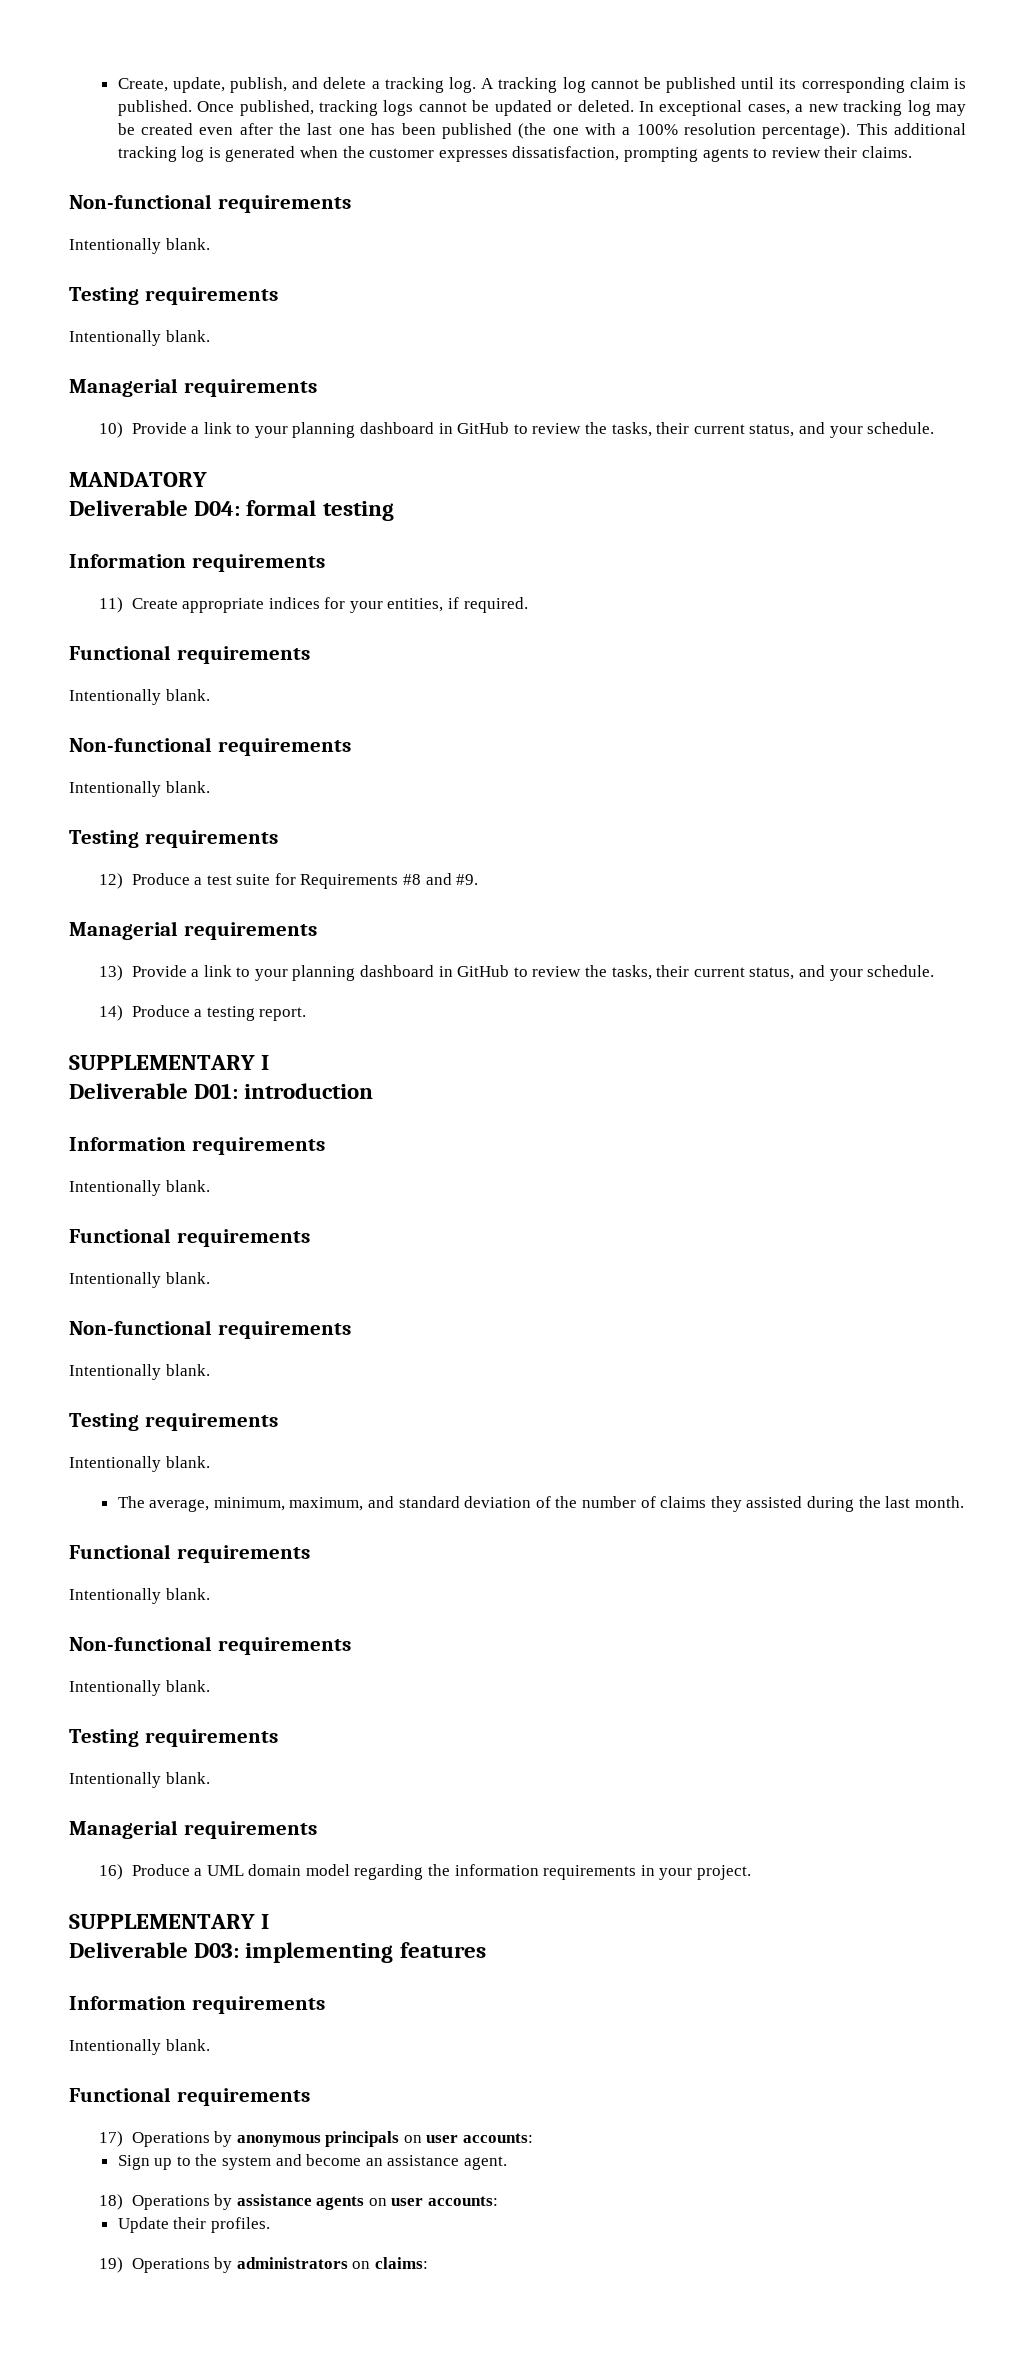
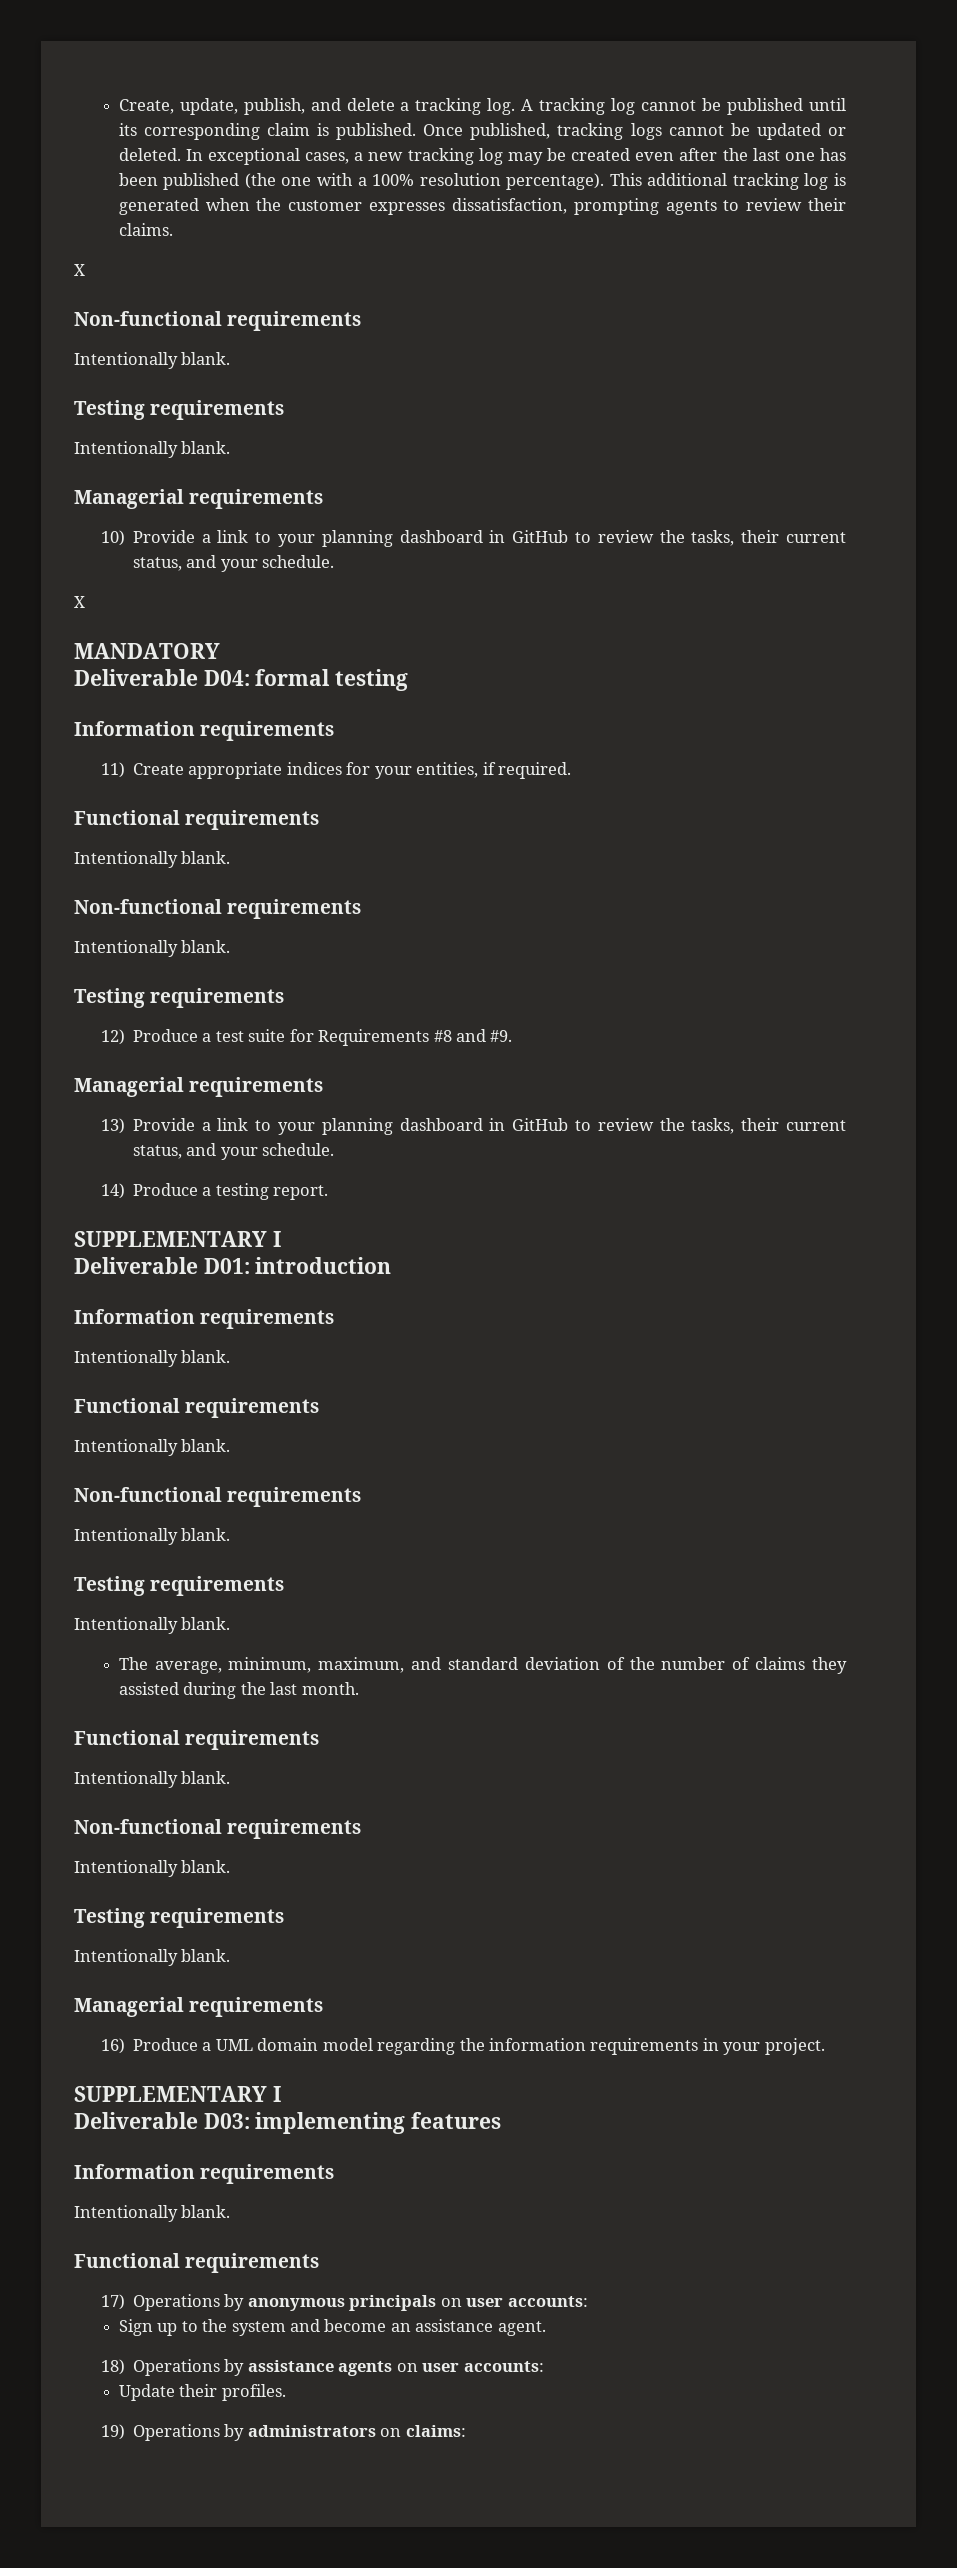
  This additional tracking log is generated when the customer expresses dissatisfaction, prompting agents to review their claims.
+ X
  10) Provide a link to your planning dashboard in GitHub to review the tasks, their current status, and your schedule.
+ X

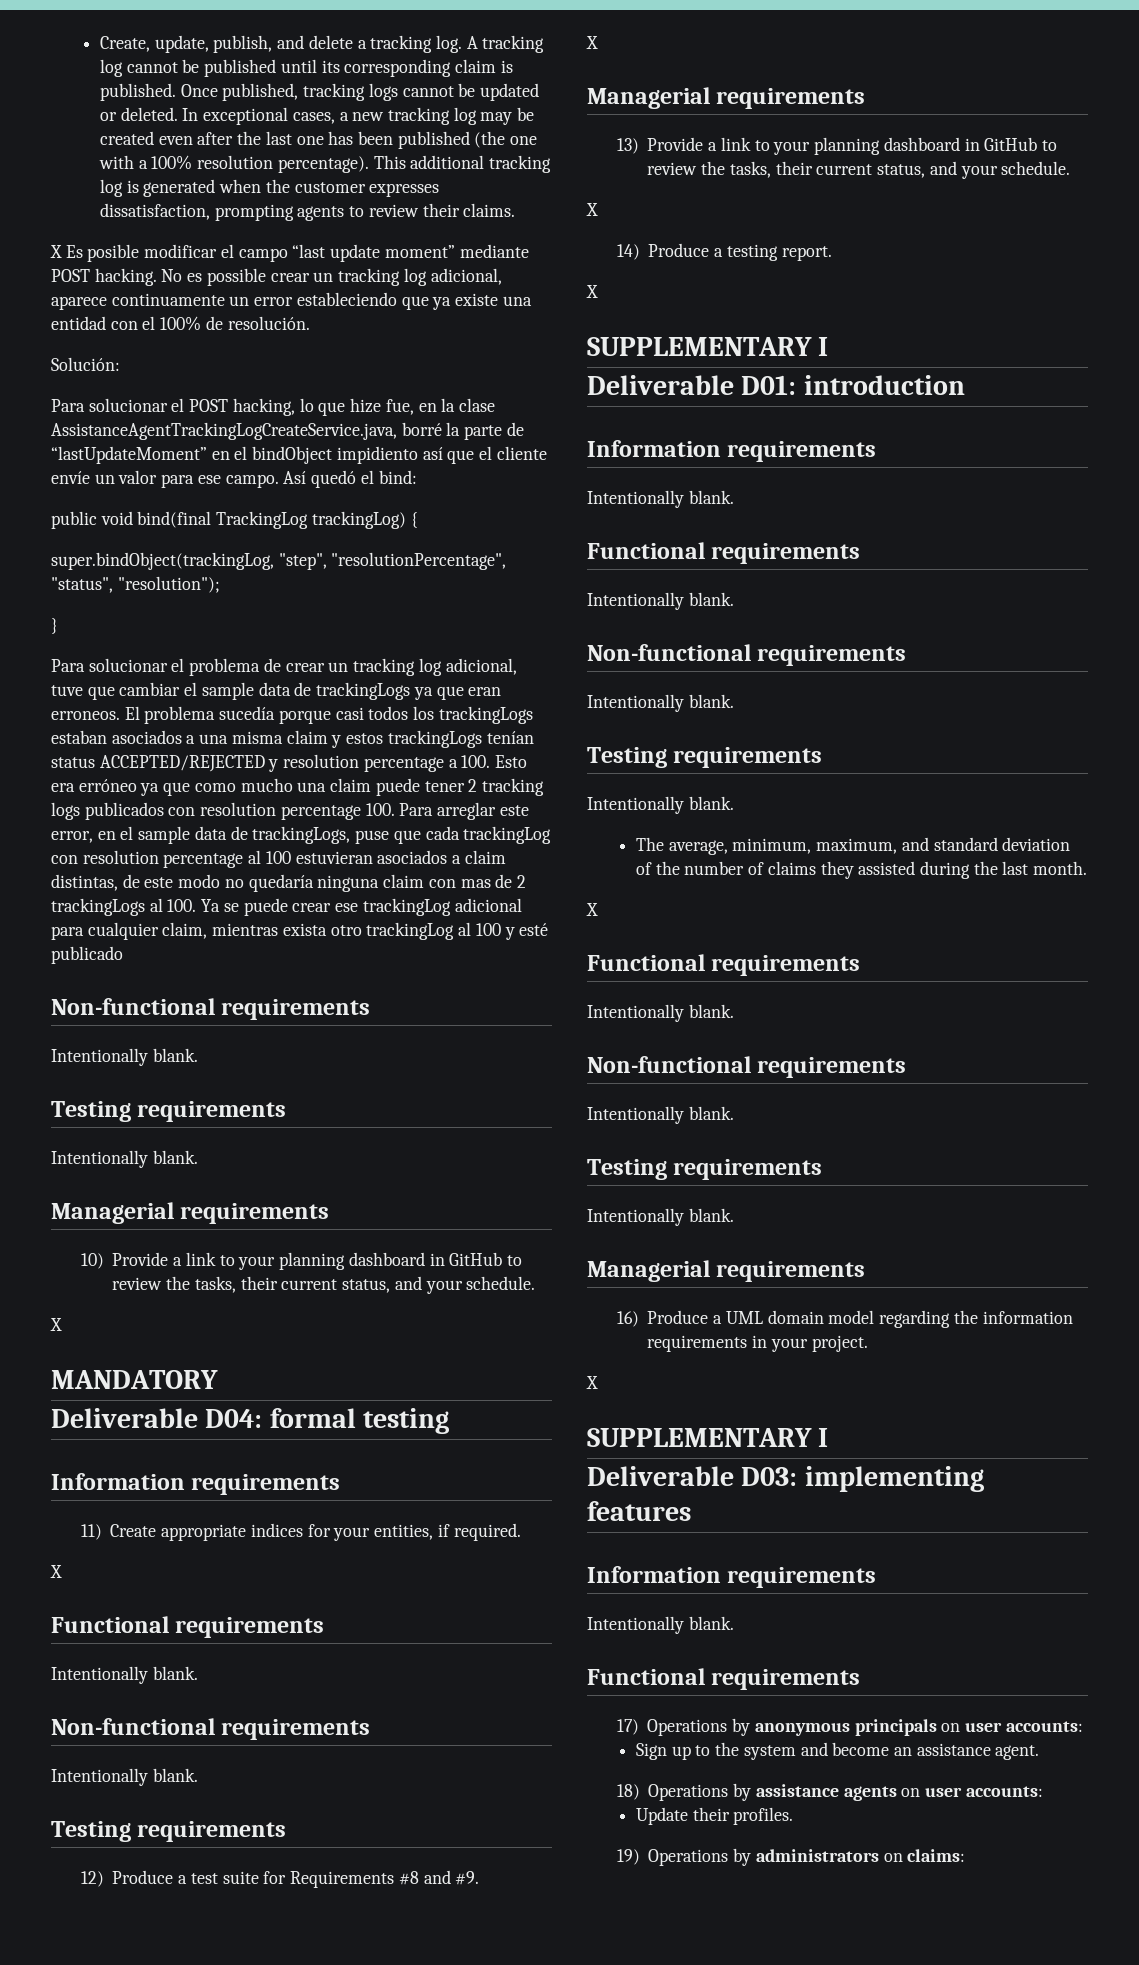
  This additional tracking log is generated when the customer expresses dissatisfaction, prompting agents to review their claims.
- X
+ X Es posible modificar el campo “last update moment” mediante POST hacking. No es possible crear un tracking log adicional, aparece continuamente un error estableciendo que ya existe una entidad con el 100% de resolución.
+ Solución:
+ Para solucionar el POST hacking, lo que hize fue, en la clase AssistanceAgentTrackingLogCreateService.java, borré la parte de “lastUpdateMoment” en el bindObject impidiento así que el cliente envíe un valor para ese campo. Así quedó el bind:
+ public void bind(final TrackingLog trackingLog) {
+ super.bindObject(trackingLog, "step", "resolutionPercentage", "status", "resolution");
+ }
+ Para solucionar el problema de crear un tracking log adicional, tuve que cambiar el sample data de trackingLogs ya que eran erroneos. El problema sucedía porque casi todos los trackingLogs estaban asociados a una misma claim y estos trackingLogs tenían status ACCEPTED/REJECTED y resolution percentage a 100. Esto era erróneo ya que como mucho una claim puede tener 2 tracking logs publicados con resolution percentage 100. Para arreglar este error, en el sample data de trackingLogs, puse que cada trackingLog con resolution percentage al 100 estuvieran asociados a claim distintas, de este modo no quedaría ninguna claim con mas de 2 trackingLogs al 100. Ya se puede crear ese trackingLog adicional para cualquier claim, mientras exista otro trackingLog al 100 y esté publicado
  11) Create appropriate indices for your entities, if required.
+ X
  12) Produce a test suite for Requirements #8 and #9.
+ X
  13) Provide a link to your planning dashboard in GitHub to review the tasks, their current status, and your schedule.
+ X
  14) Produce a testing report.
+ X
  The average, minimum, maximum, and standard deviation of the number of claims they assisted during the last month.
+ X
  16) Produce a UML domain model regarding the information requirements in your project.
+ X

